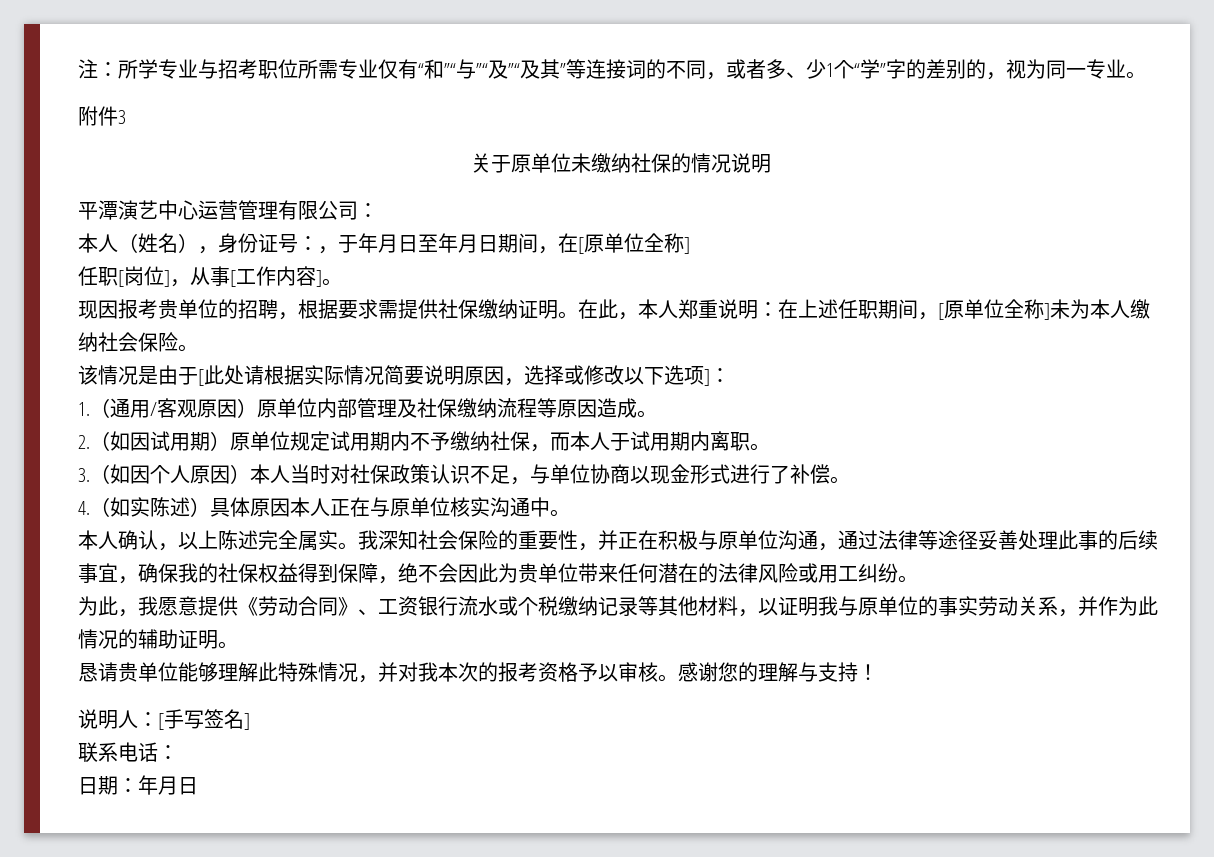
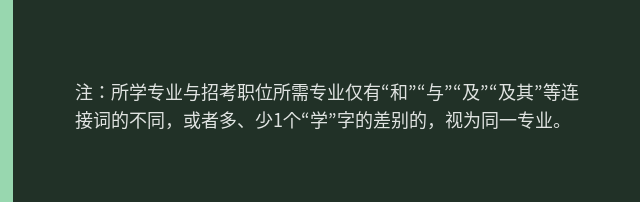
- 附件3
- 关于原单位未缴纳社保的情况说明
- 平潭演艺中心运营管理有限公司：
- 本人（姓名），身份证号：，于年月日至年月日期间，在[原单位全称]
- 任职[岗位]，从事[工作内容]。
- 现因报考贵单位的招聘，根据要求需提供社保缴纳证明。在此，本人郑重说明：在上述任职期间，[原单位全称]未为本人缴纳社会保险。
- 该情况是由于[此处请根据实际情况简要说明原因，选择或修改以下选项]：
- 1.（通用/客观原因）原单位内部管理及社保缴纳流程等原因造成。
- 2.（如因试用期）原单位规定试用期内不予缴纳社保，而本人于试用期内离职。
- 3.（如因个人原因）本人当时对社保政策认识不足，与单位协商以现金形式进行了补偿。
- 4.（如实陈述）具体原因本人正在与原单位核实沟通中。
- 本人确认，以上陈述完全属实。我深知社会保险的重要性，并正在积极与原单位沟通，通过法律等途径妥善处理此事的后续事宜，确保我的社保权益得到保障，绝不会因此为贵单位带来任何潜在的法律风险或用工纠纷。
- 为此，我愿意提供《劳动合同》、工资银行流水或个税缴纳记录等其他材料，以证明我与原单位的事实劳动关系，并作为此情况的辅助证明。
- 恳请贵单位能够理解此特殊情况，并对我本次的报考资格予以审核。感谢您的理解与支持！
- 说明人：[手写签名]
- 联系电话：
- 日期：年月日

